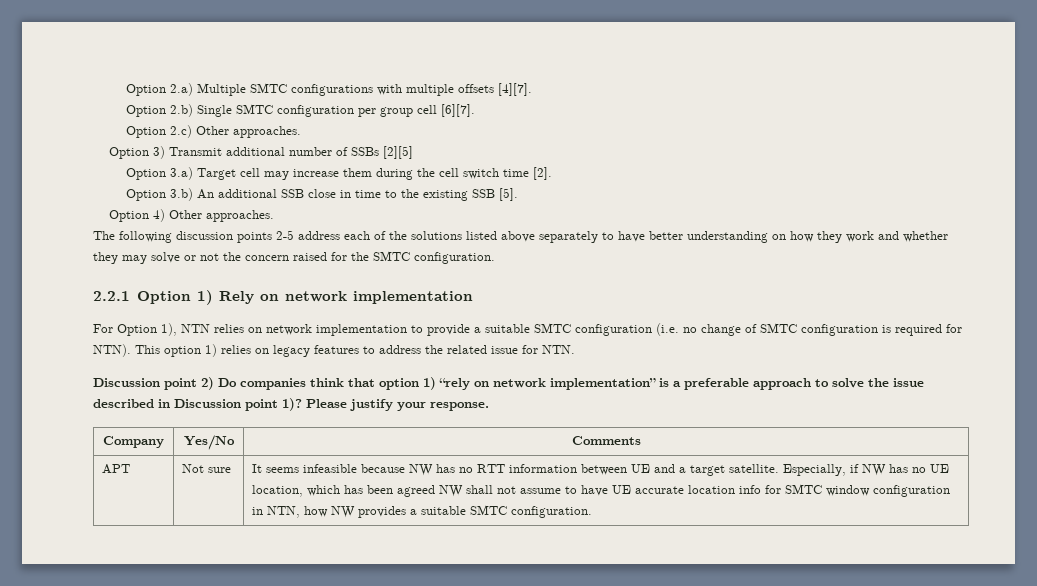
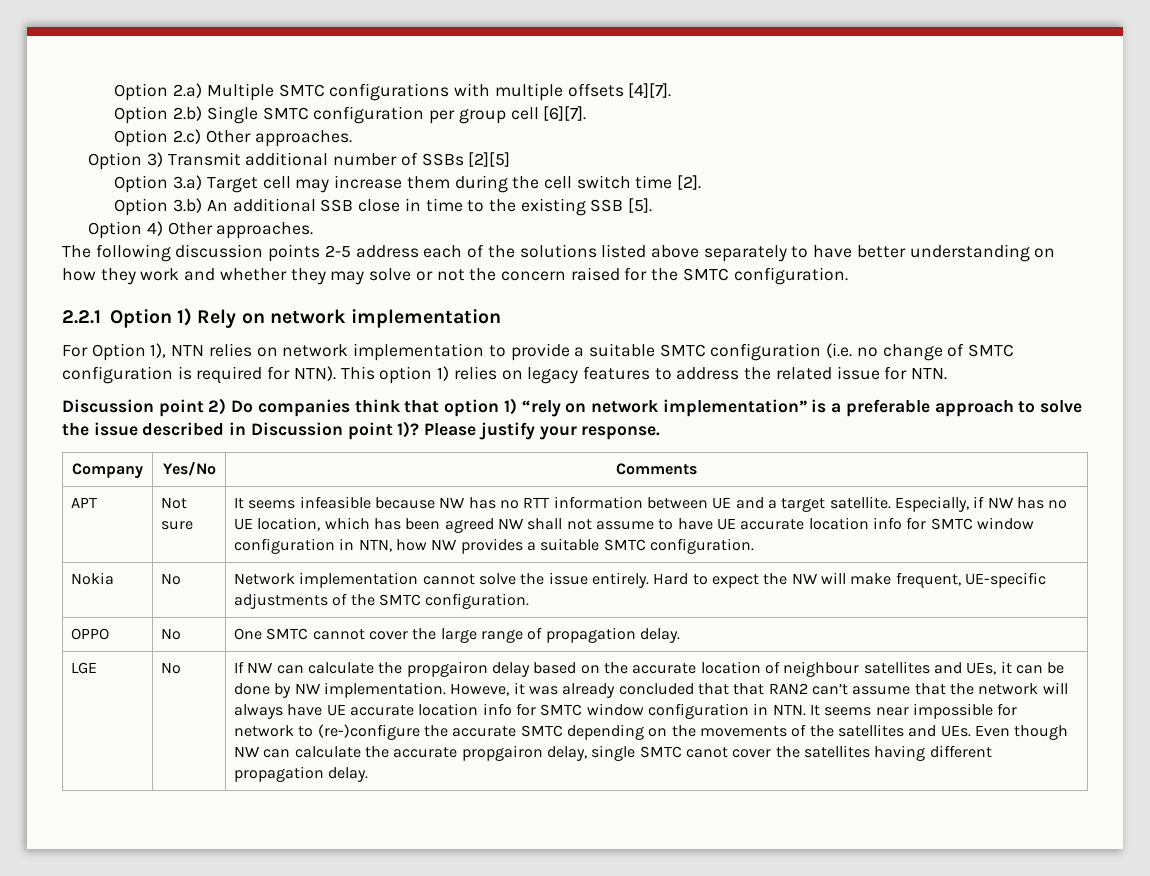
+ Nokia | No | Network implementation cannot solve the issue entirely. Hard to expect the NW will make frequent, UE-specific adjustments of the SMTC configuration.
+ OPPO | No | One SMTC cannot cover the large range of propagation delay.
+ LGE | No | If NW can calculate the propgairon delay based on the accurate location of neighbour satellites and UEs, it can be done by NW implementation. Howeve, it was already concluded that that RAN2 can’t assume that the network will always have UE accurate location info for SMTC window configuration in NTN. It seems near impossible for network to (re-)configure the accurate SMTC depending on the movements of the satellites and UEs. Even though NW can calculate the accurate propgairon delay, single SMTC canot cover the satellites having different propagation delay.

